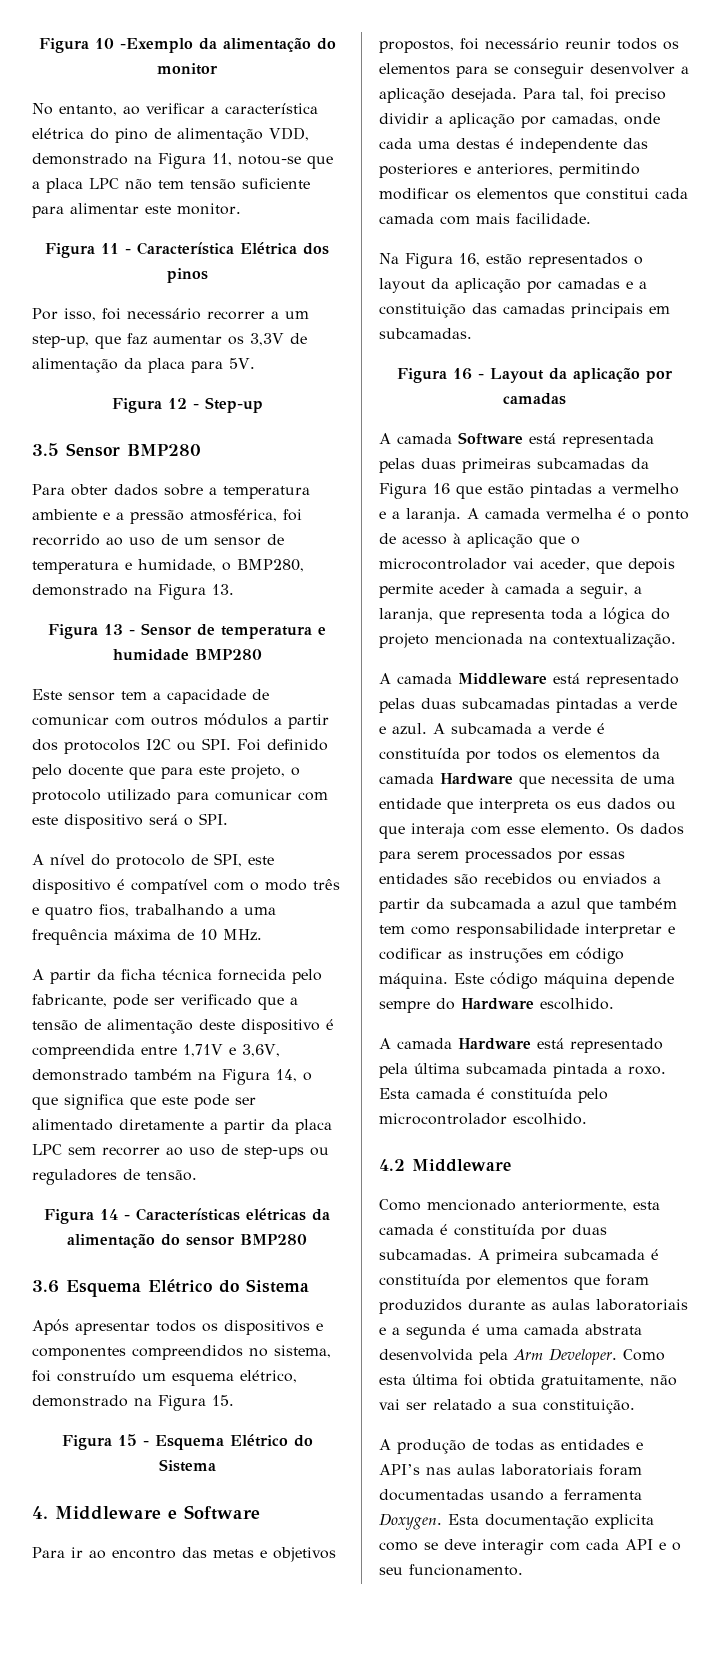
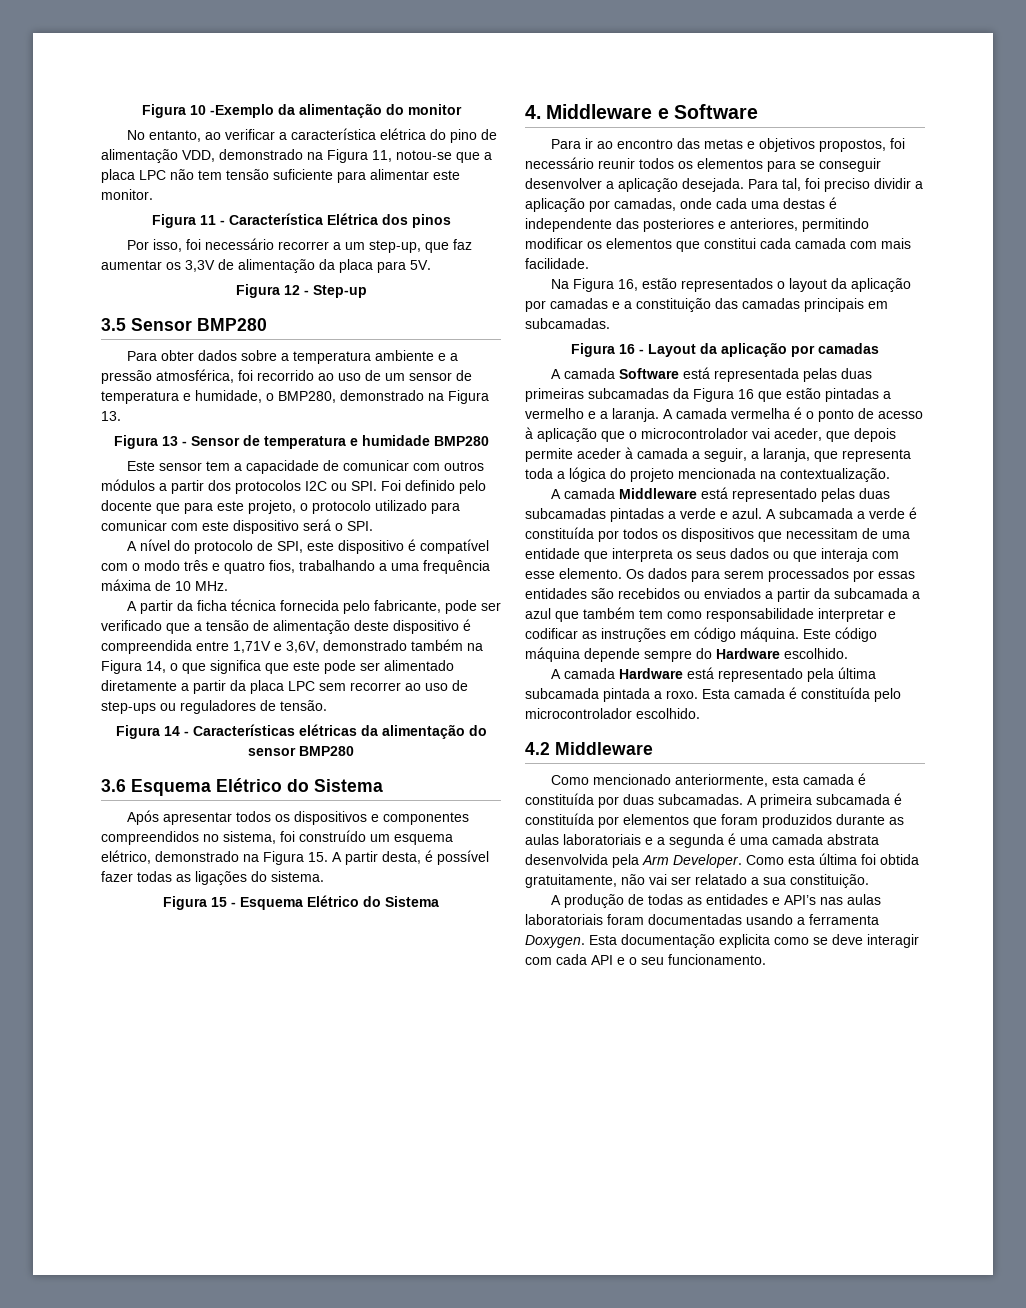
- Após apresentar todos os dispositivos e componentes compreendidos no sistema, foi construído um esquema elétrico, demonstrado na Figura 15.
+ Após apresentar todos os dispositivos e componentes compreendidos no sistema, foi construído um esquema elétrico, demonstrado na Figura 15. A partir desta, é possível fazer todas as ligações do sistema.
- A subcamada a verde é constituída por todos os elementos da camada Hardware que necessita de uma entidade que interpreta os eus dados ou que interaja com esse elemento.
+ A subcamada a verde é constituída por todos os dispositivos que necessitam de uma entidade que interpreta os seus dados ou que interaja com esse elemento.

